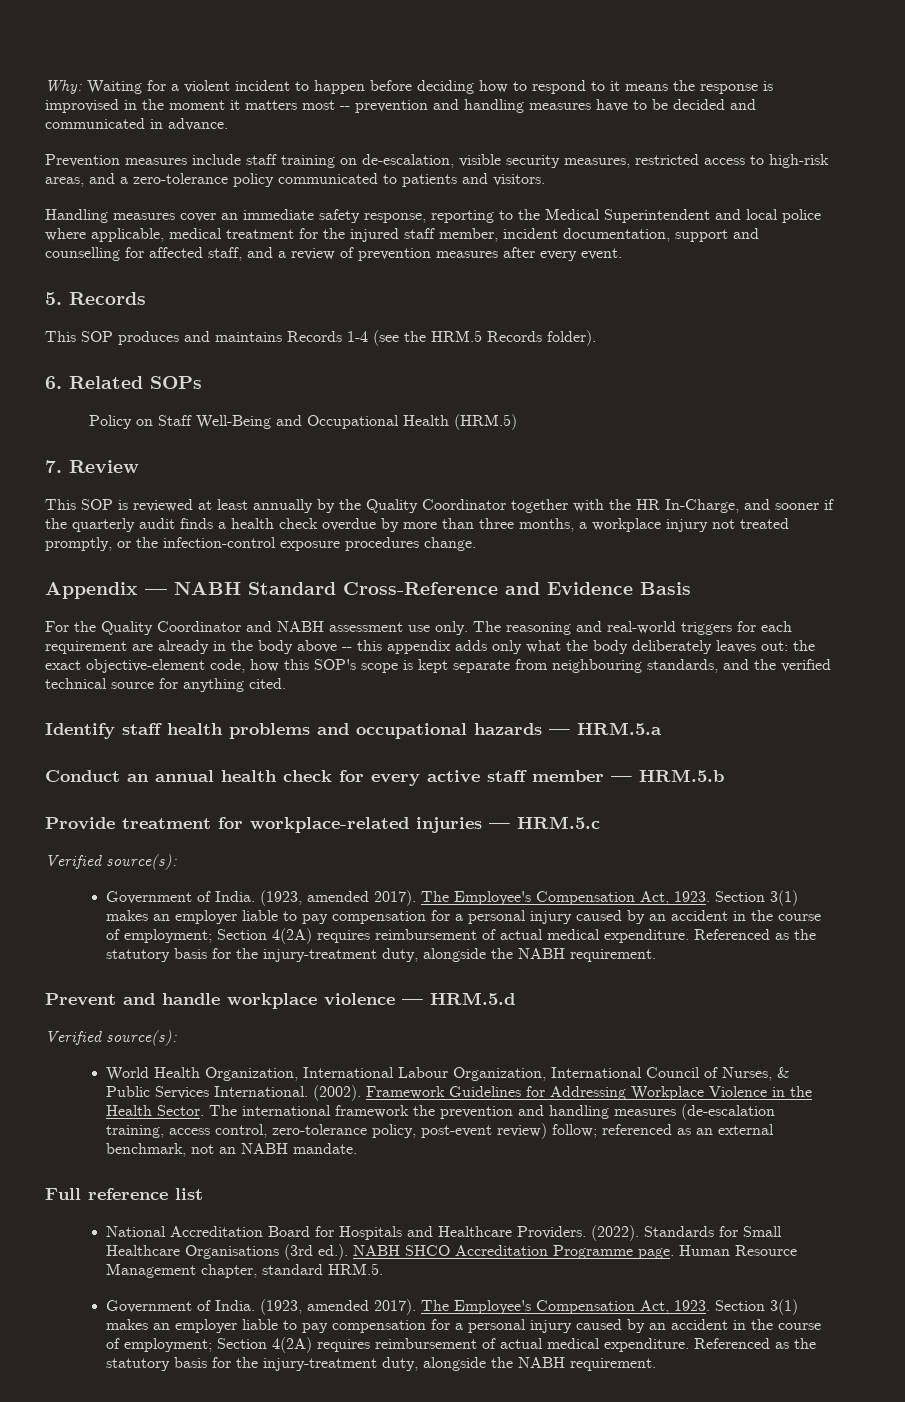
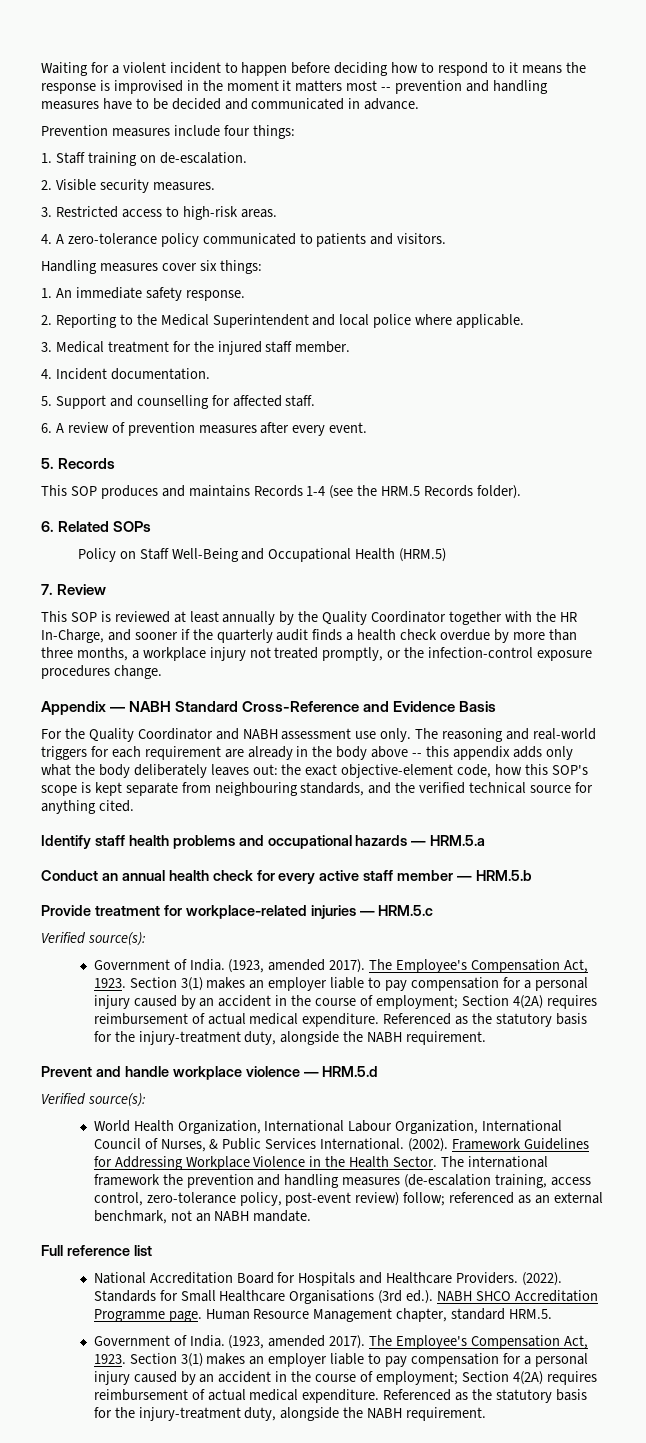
- Why: Waiting for a violent incident to happen before deciding how to respond to it means the response is improvised in the moment it matters most -- prevention and handling measures have to be decided and communicated in advance.
+ Waiting for a violent incident to happen before deciding how to respond to it means the response is improvised in the moment it matters most -- prevention and handling measures have to be decided and communicated in advance.
- Prevention measures include staff training on de-escalation, visible security measures, restricted access to high-risk areas, and a zero-tolerance policy communicated to patients and visitors.
+ Prevention measures include four things:
+ 1. Staff training on de-escalation.
+ 2. Visible security measures.
+ 3. Restricted access to high-risk areas.
+ 4. A zero-tolerance policy communicated to patients and visitors.
- Handling measures cover an immediate safety response, reporting to the Medical Superintendent and local police where applicable, medical treatment for the injured staff member, incident documentation, support and counselling for affected staff, and a review of prevention measures after every event.
+ Handling measures cover six things:
+ 1. An immediate safety response.
+ 2. Reporting to the Medical Superintendent and local police where applicable.
+ 3. Medical treatment for the injured staff member.
+ 4. Incident documentation.
+ 5. Support and counselling for affected staff.
+ 6. A review of prevention measures after every event.

